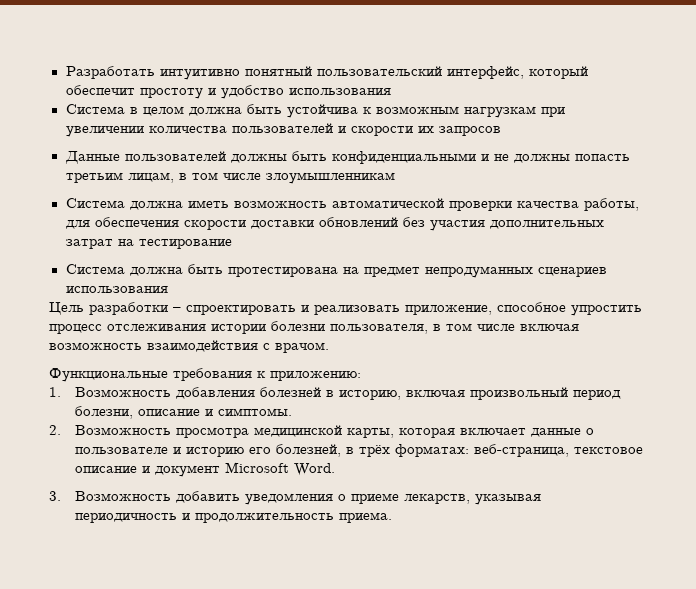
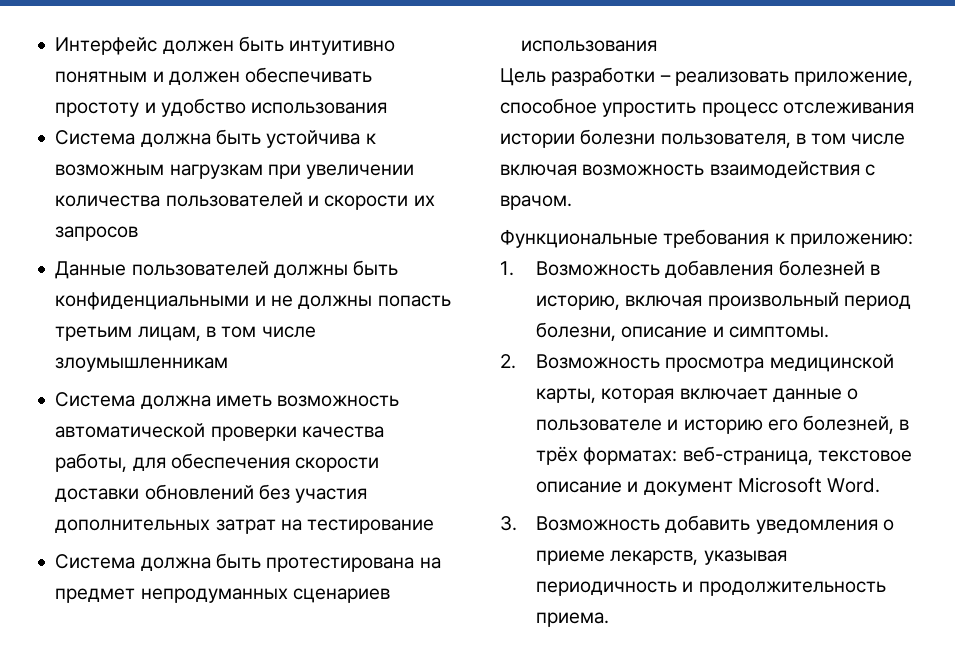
- Разработать интуитивно понятный пользовательский интерфейс, который обеспечит простоту и удобство использования
+ Интерфейс должен быть интуитивно понятным и должен обеспечивать простоту и удобство использования
- Система в целом должна быть устойчива к возможным нагрузкам при увеличении количества пользователей и скорости их запросов
+ Система должна быть устойчива к возможным нагрузкам при увеличении количества пользователей и скорости их запросов
- Цель разработки – спроектировать и реализовать приложение, способное упростить процесс отслеживания истории болезни пользователя, в том числе включая возможность взаимодействия с врачом.
+ Цель разработки – реализовать приложение, способное упростить процесс отслеживания истории болезни пользователя, в том числе включая возможность взаимодействия с врачом.

